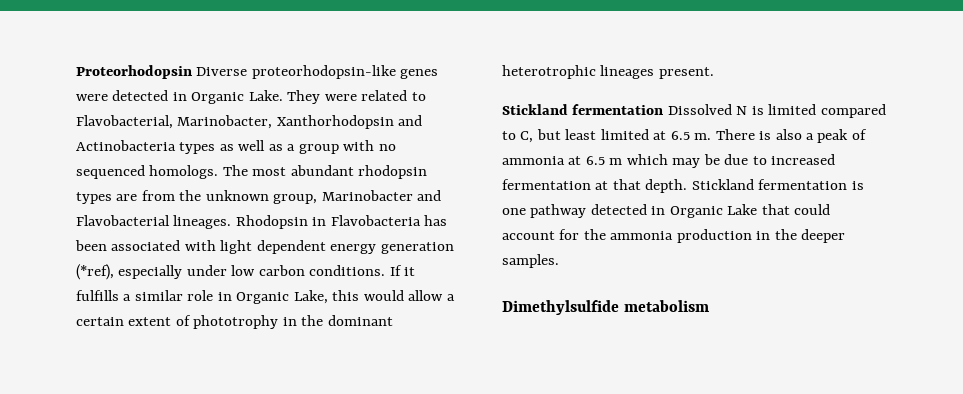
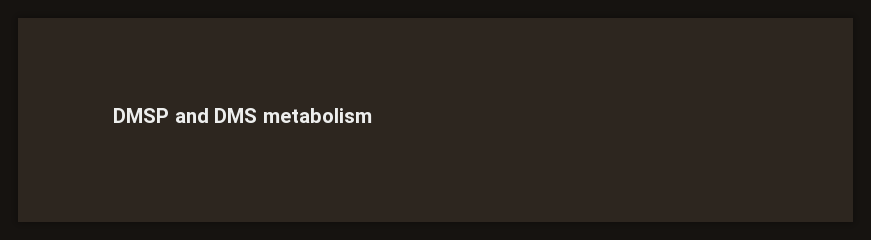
- Proteorhodopsin Diverse proteorhodopsin-like genes were detected in Organic Lake. They were related to Flavobacterial, Marinobacter, Xanthorhodopsin and Actinobacteria types as well as a group with no sequenced homologs. The most abundant rhodopsin types are from the unknown group, Marinobacter and Flavobacterial lineages. Rhodopsin in Flavobacteria has been associated with light dependent energy generation (*ref), especially under low carbon conditions. If it fulfills a similar role in Organic Lake, this would allow a certain extent of phototrophy in the dominant heterotrophic lineages present.
- Stickland fermentation Dissolved N is limited compared to C, but least limited at 6.5 m. There is also a peak of ammonia at 6.5 m which may be due to increased fermentation at that depth. Stickland fermentation is one pathway detected in Organic Lake that could account for the ammonia production in the deeper samples.
- Dimethylsulfide metabolism
+ DMSP and DMS metabolism

